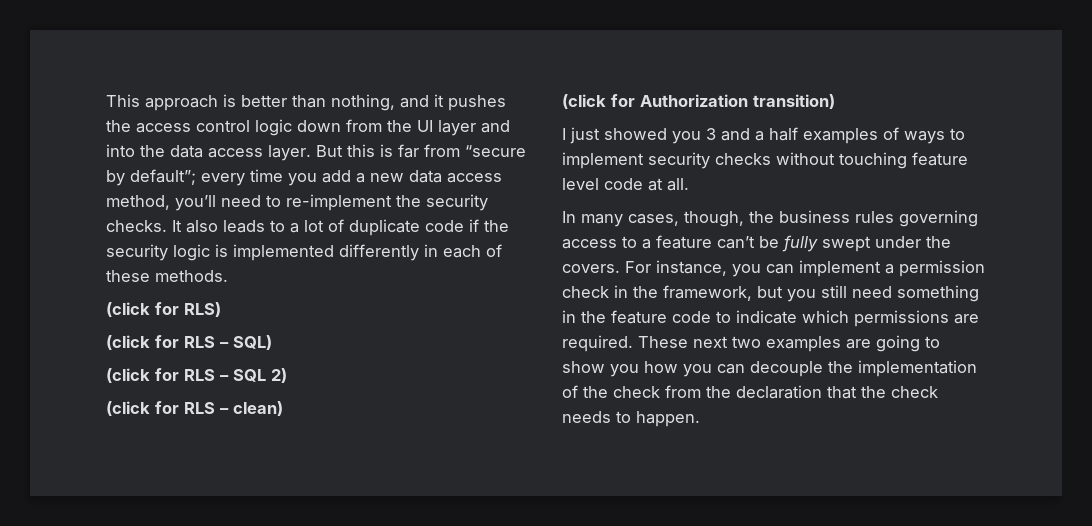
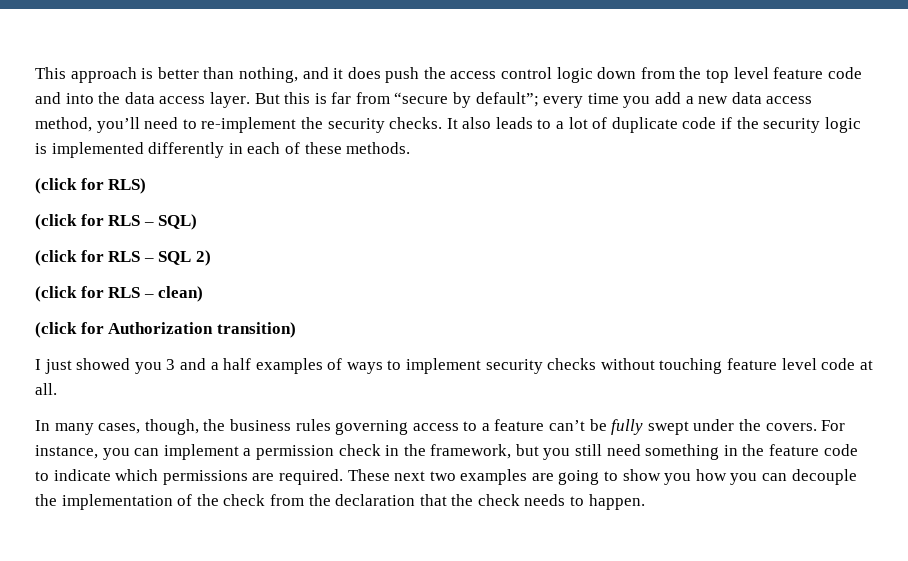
- This approach is better than nothing, and it pushes the access control logic down from the UI layer and into the data access layer.
+ This approach is better than nothing, and it does push the access control logic down from the top level feature code and into the data access layer.

